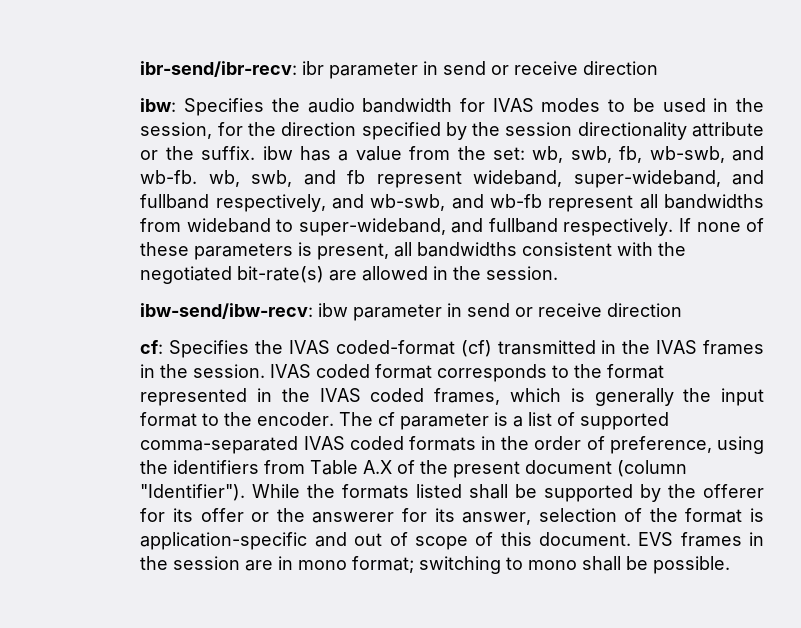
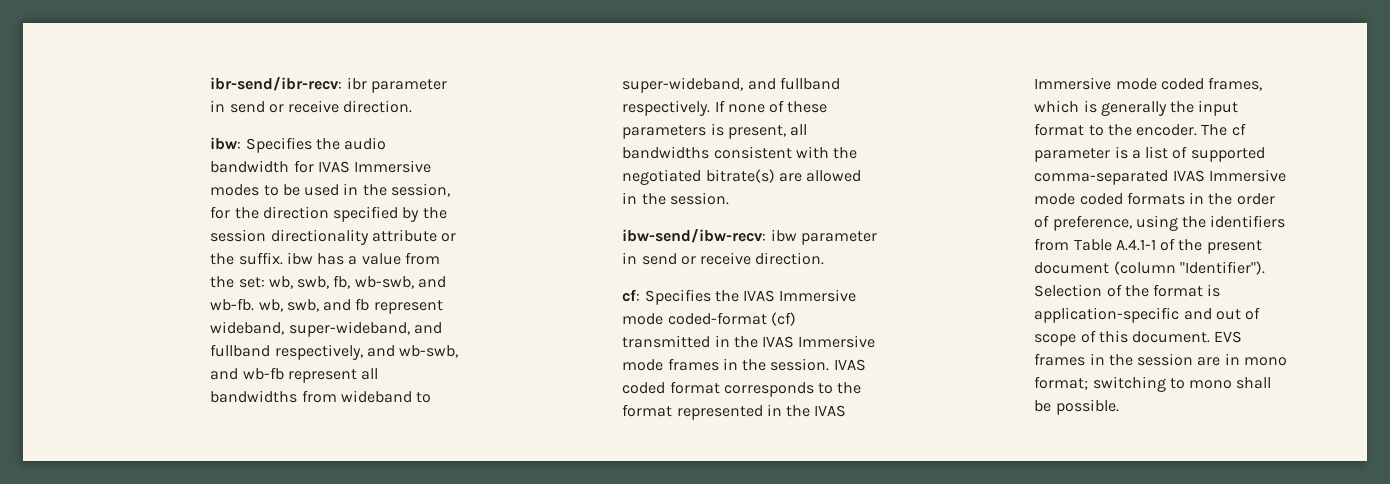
- ibr-send/ibr-recv: ibr parameter in send or receive direction
+ ibr-send/ibr-recv: ibr parameter in send or receive direction.
- Specifies the audio bandwidth for IVAS modes to be used in the session, for the direction specified by the session directionality attribute or the suffix. ibw has a value from the set:
+ Specifies the audio bandwidth for IVAS Immersive modes to be used in the session, for the direction specified by the session directionality attribute or the suffix. ibw has a value from the set:
- If none of these parameters is present, all bandwidths consistent with the negotiated bit-rate(s) are allowed in the session.
+ If none of these parameters is present, all bandwidths consistent with the negotiated bitrate(s) are allowed in the session.
- ibw-send/ibw-recv: ibw parameter in send or receive direction
+ ibw-send/ibw-recv: ibw parameter in send or receive direction.
- cf: Specifies the IVAS coded-format (cf) transmitted in the IVAS frames in the session.
+ cf: Specifies the IVAS Immersive mode coded-format (cf) transmitted in the IVAS Immersive mode frames in the session.
- IVAS coded format corresponds to the format represented in the IVAS coded frames, which is generally the input format to the encoder.
+ IVAS coded format corresponds to the format represented in the IVAS Immersive mode coded frames, which is generally the input format to the encoder.
- The cf parameter is a list of supported comma-separated IVAS coded formats in the order of preference, using the identifiers from Table A.X of the present document (column "Identifier").
+ The cf parameter is a list of supported comma-separated IVAS Immersive mode coded formats in the order of preference, using the identifiers from Table A.4.1-1 of the present document (column "Identifier").
- While the formats listed shall be supported by the offerer for its offer or the answerer for its answer, selection of the format is application-specific and out of scope of this document.
+ Selection of the format is application-specific and out of scope of this document.

